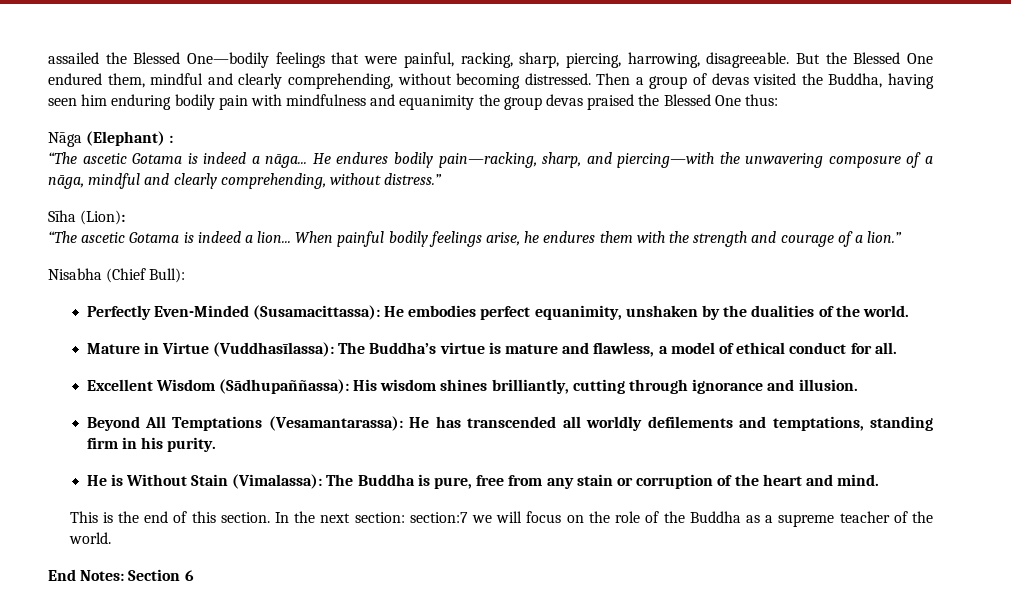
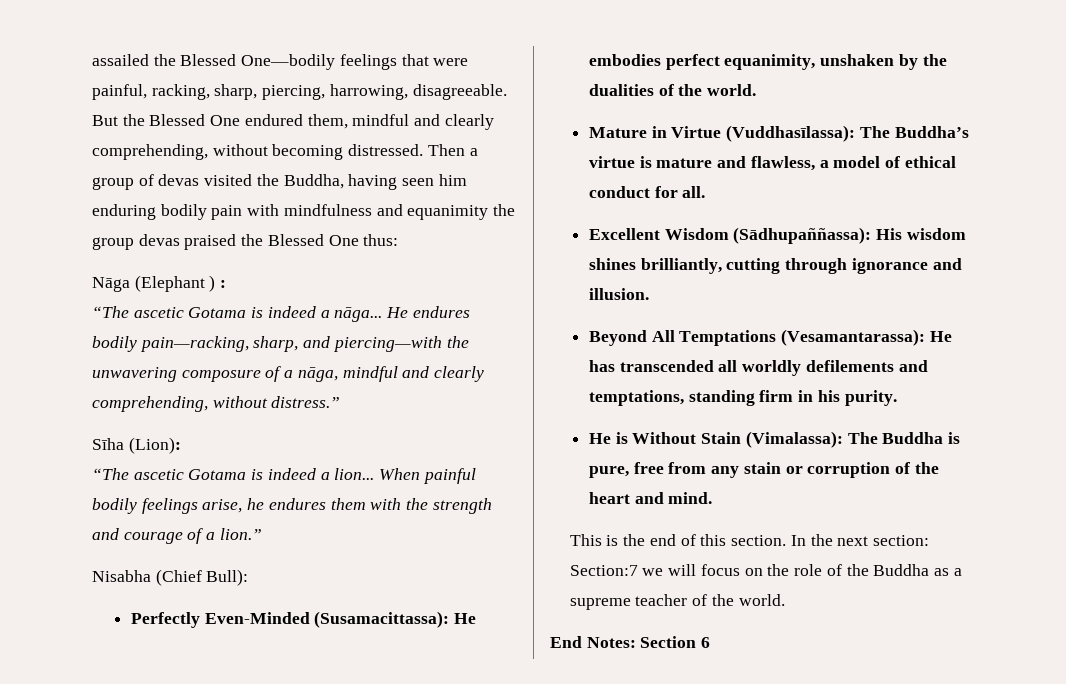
- Nāga (Elephant) :
+ Nāga (Elephant ) :
- In the next section: section:7 we will focus on the role of the Buddha as a supreme teacher of the world.
+ In the next section: Section:7 we will focus on the role of the Buddha as a supreme teacher of the world.

